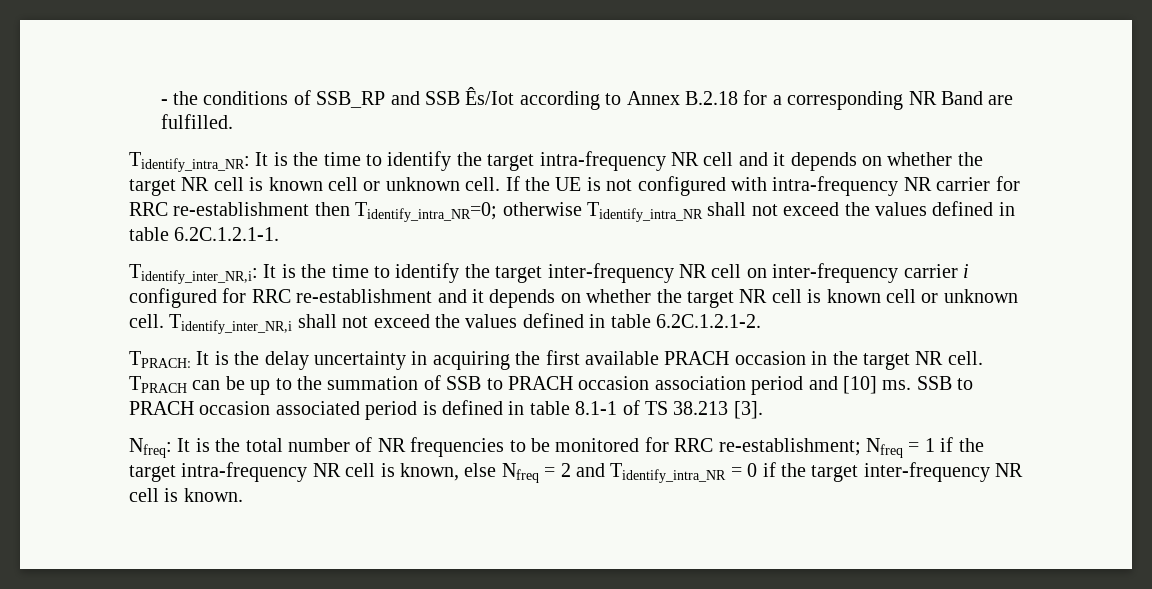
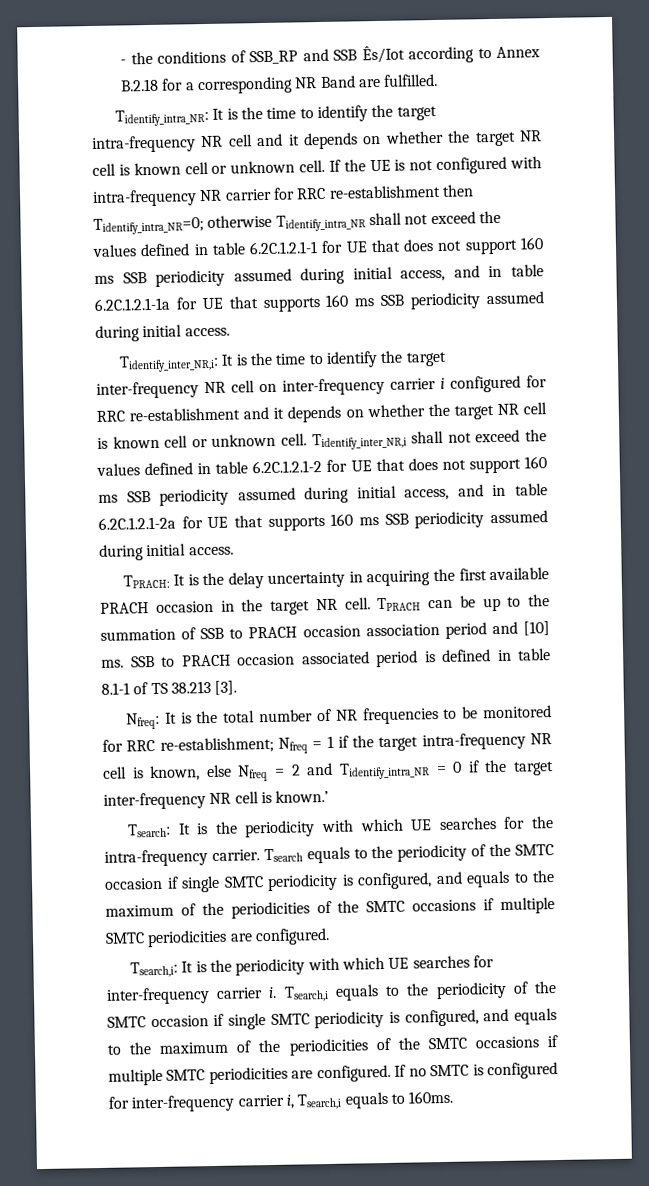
- If the UE is not configured with intra-frequency NR carrier for RRC re-establishment then Tidentify_intra_NR=0; otherwise Tidentify_intra_NR shall not exceed the values defined in table 6.2C.1.2.1-1.
+ If the UE is not configured with intra-frequency NR carrier for RRC re-establishment then Tidentify_intra_NR=0; otherwise Tidentify_intra_NR shall not exceed the values defined in table 6.2C.1.2.1-1 for UE that does not support 160 ms SSB periodicity assumed during initial access, and in table 6.2C.1.2.1-1a for UE that supports 160 ms SSB periodicity assumed during initial access.
- Tidentify_inter_NR,i shall not exceed the values defined in table 6.2C.1.2.1-2.
+ Tidentify_inter_NR,i shall not exceed the values defined in table 6.2C.1.2.1-2 for UE that does not support 160 ms SSB periodicity assumed during initial access, and in table 6.2C.1.2.1-2a for UE that supports 160 ms SSB periodicity assumed during initial access.
- Nfreq: It is the total number of NR frequencies to be monitored for RRC re-establishment; Nfreq = 1 if the target intra-frequency NR cell is known, else Nfreq = 2 and Tidentify_intra_NR = 0 if the target inter-frequency NR cell is known.
+ Nfreq: It is the total number of NR frequencies to be monitored for RRC re-establishment; Nfreq = 1 if the target intra-frequency NR cell is known, else Nfreq = 2 and Tidentify_intra_NR = 0 if the target inter-frequency NR cell is known.’
+ Tsearch: It is the periodicity with which UE searches for the intra-frequency carrier. Tsearch equals to the periodicity of the SMTC occasion if single SMTC periodicity is configured, and equals to the maximum of the periodicities of the SMTC occasions if multiple SMTC periodicities are configured.
+ Tsearch,i: It is the periodicity with which UE searches for inter-frequency carrier i. Tsearch,i equals to the periodicity of the SMTC occasion if single SMTC periodicity is configured, and equals to the maximum of the periodicities of the SMTC occasions if multiple SMTC periodicities are configured. If no SMTC is configured for inter-frequency carrier i, Tsearch,i equals to 160ms.

